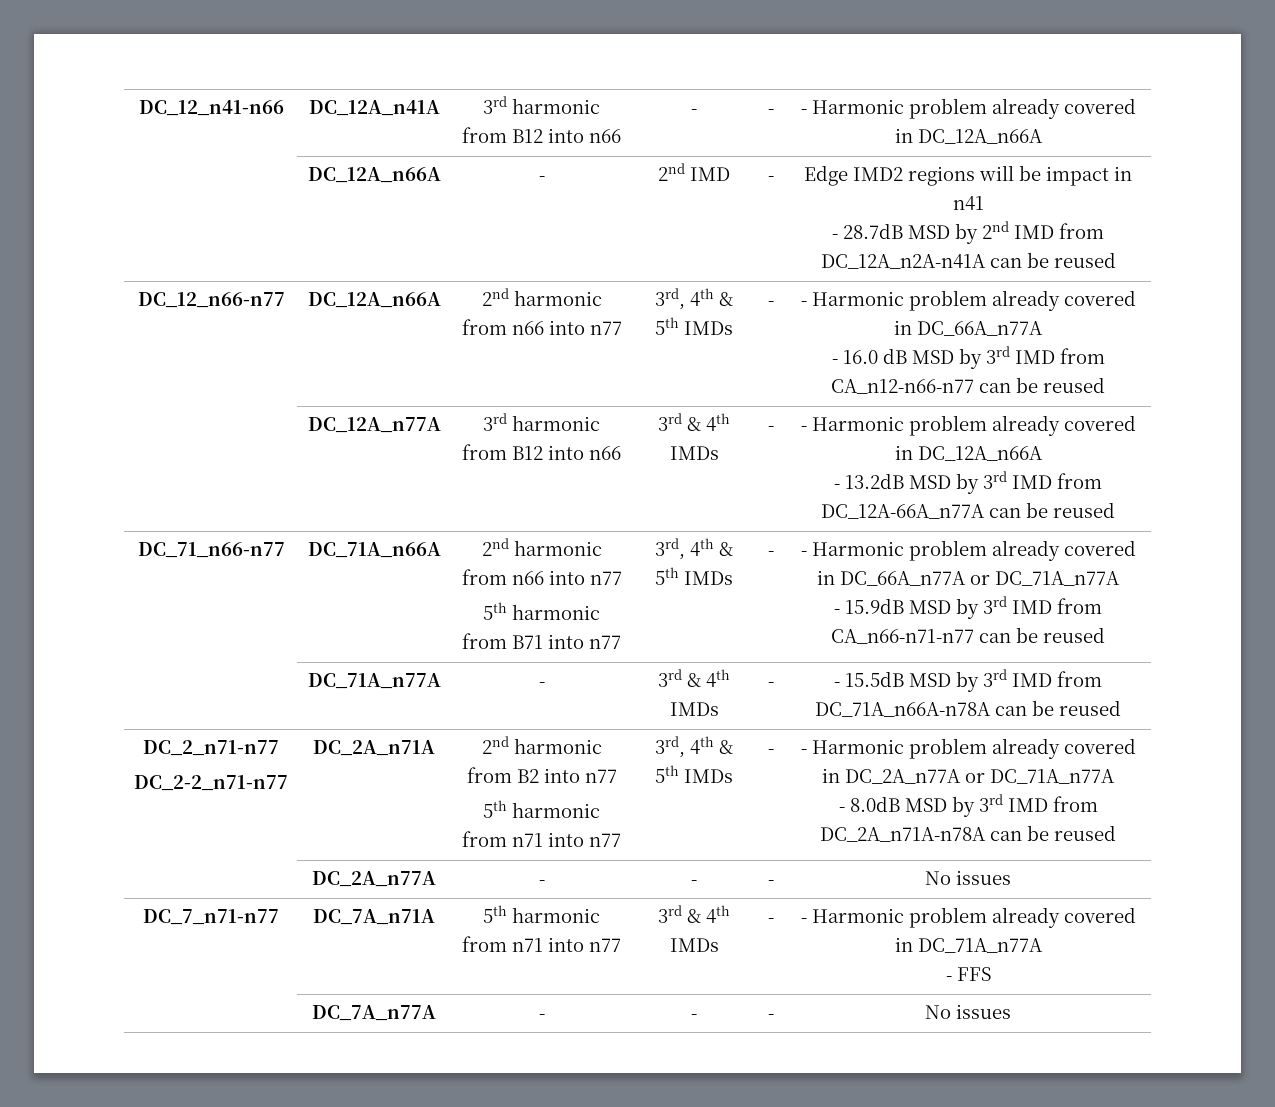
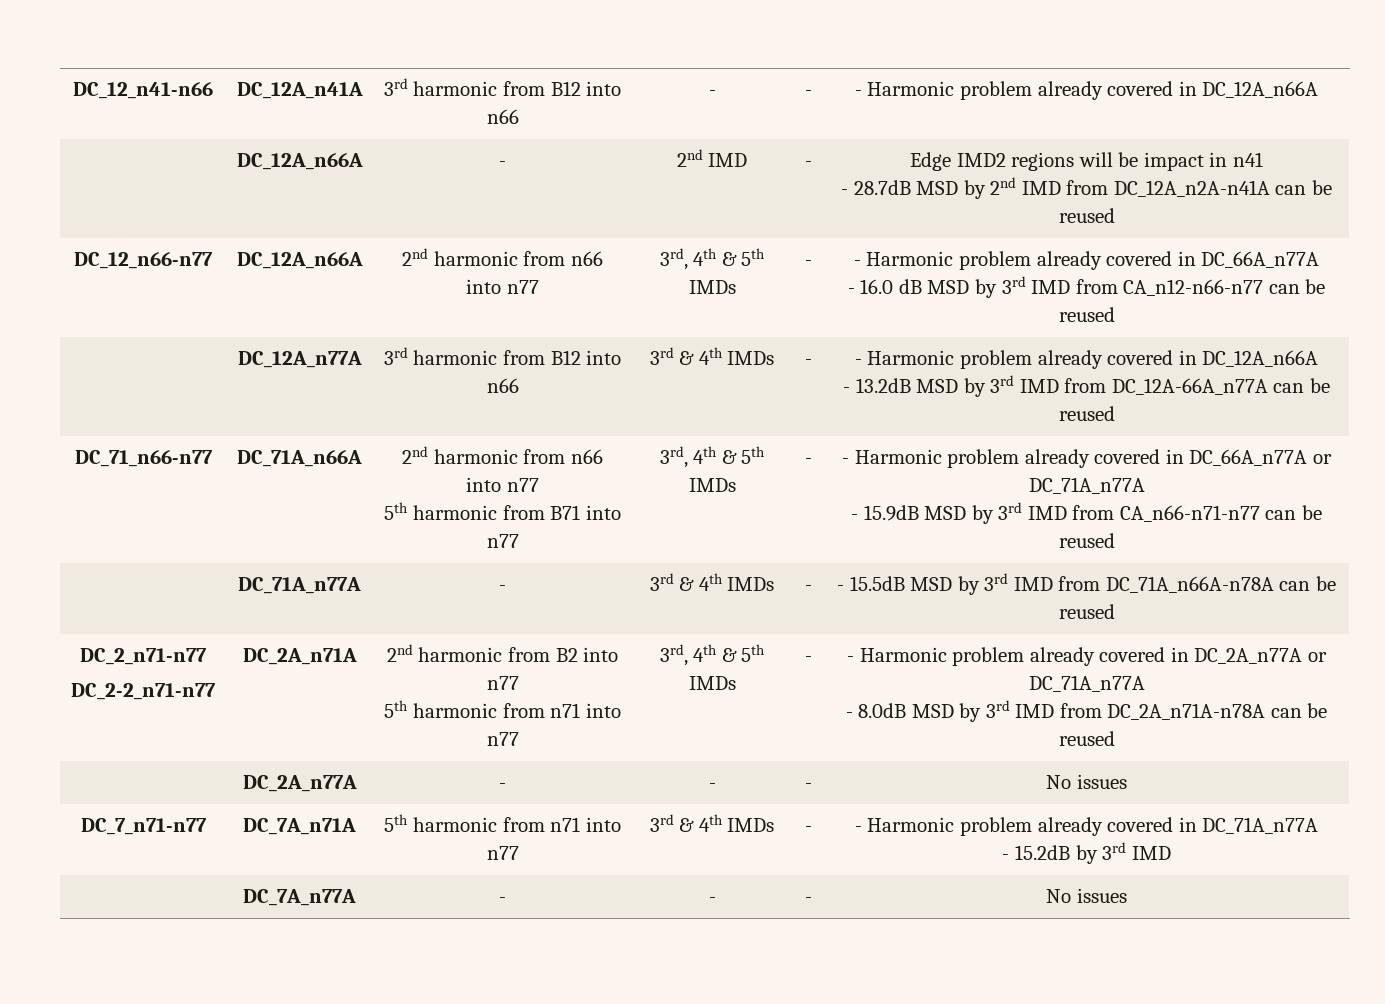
  DC_7_n71-n77 | DC_7A_n71A | 5th harmonic from n71 into n77 | 3rd & 4th IMDs | - | - Harmonic problem already covered in DC_71A_n77A
- - FFS
+ - 15.2dB by 3rd IMD

